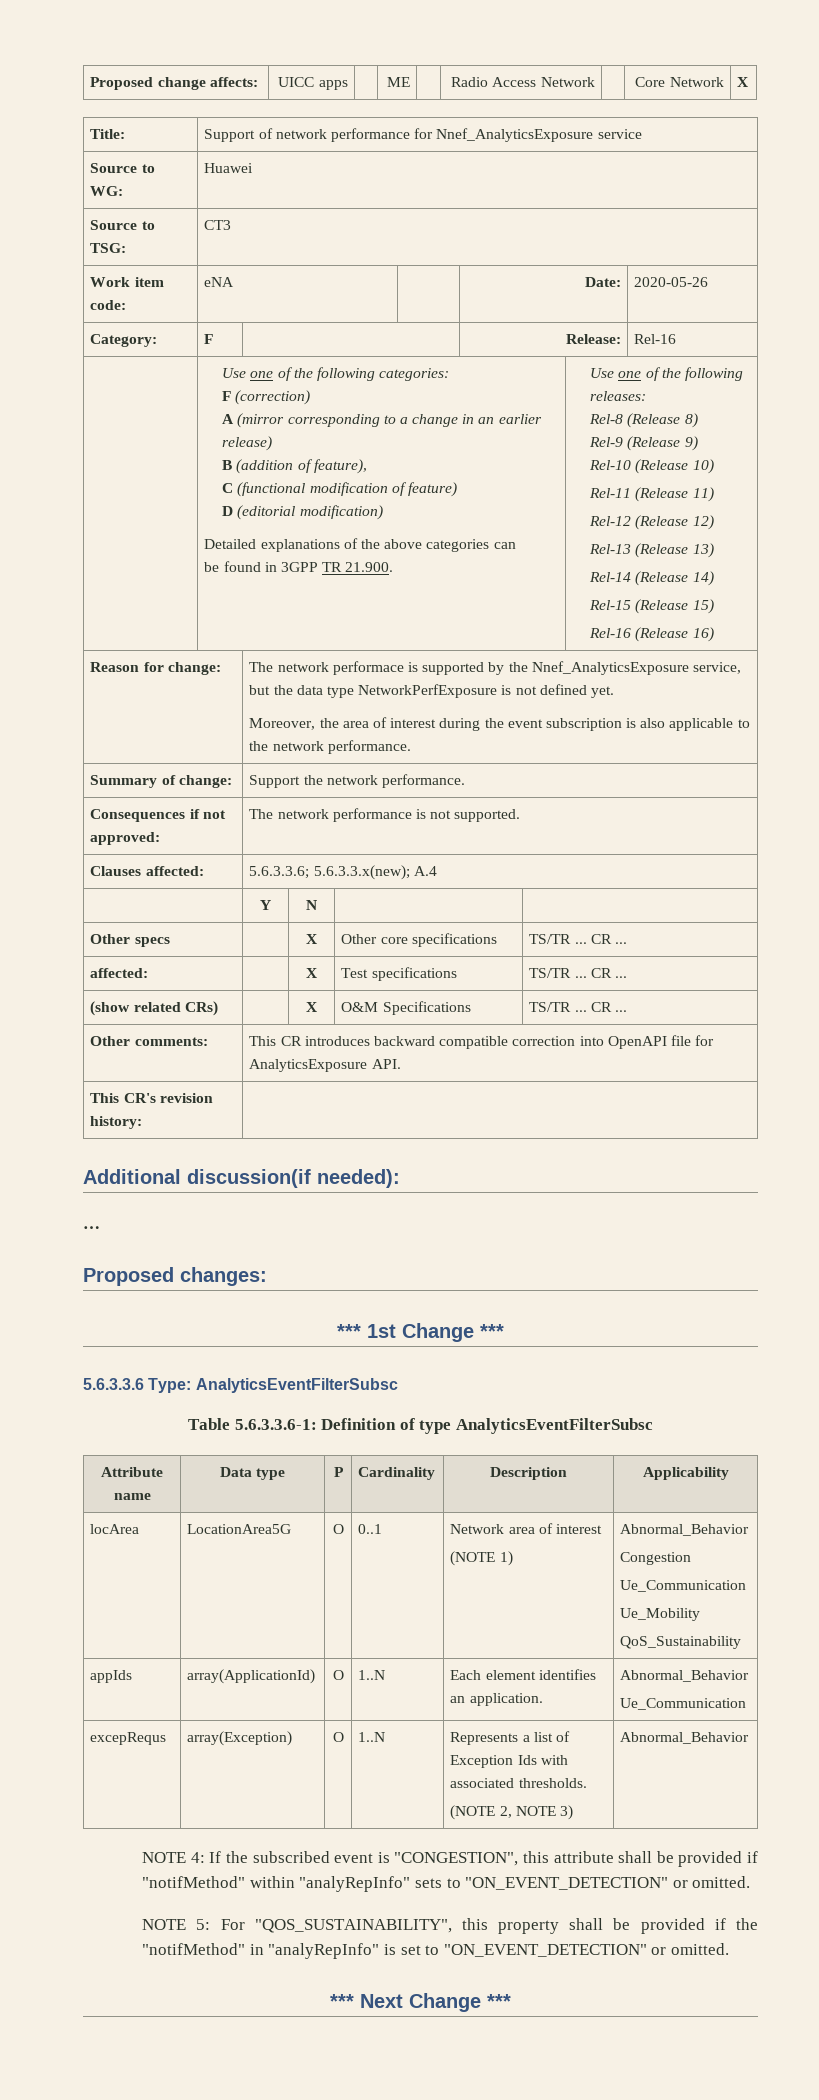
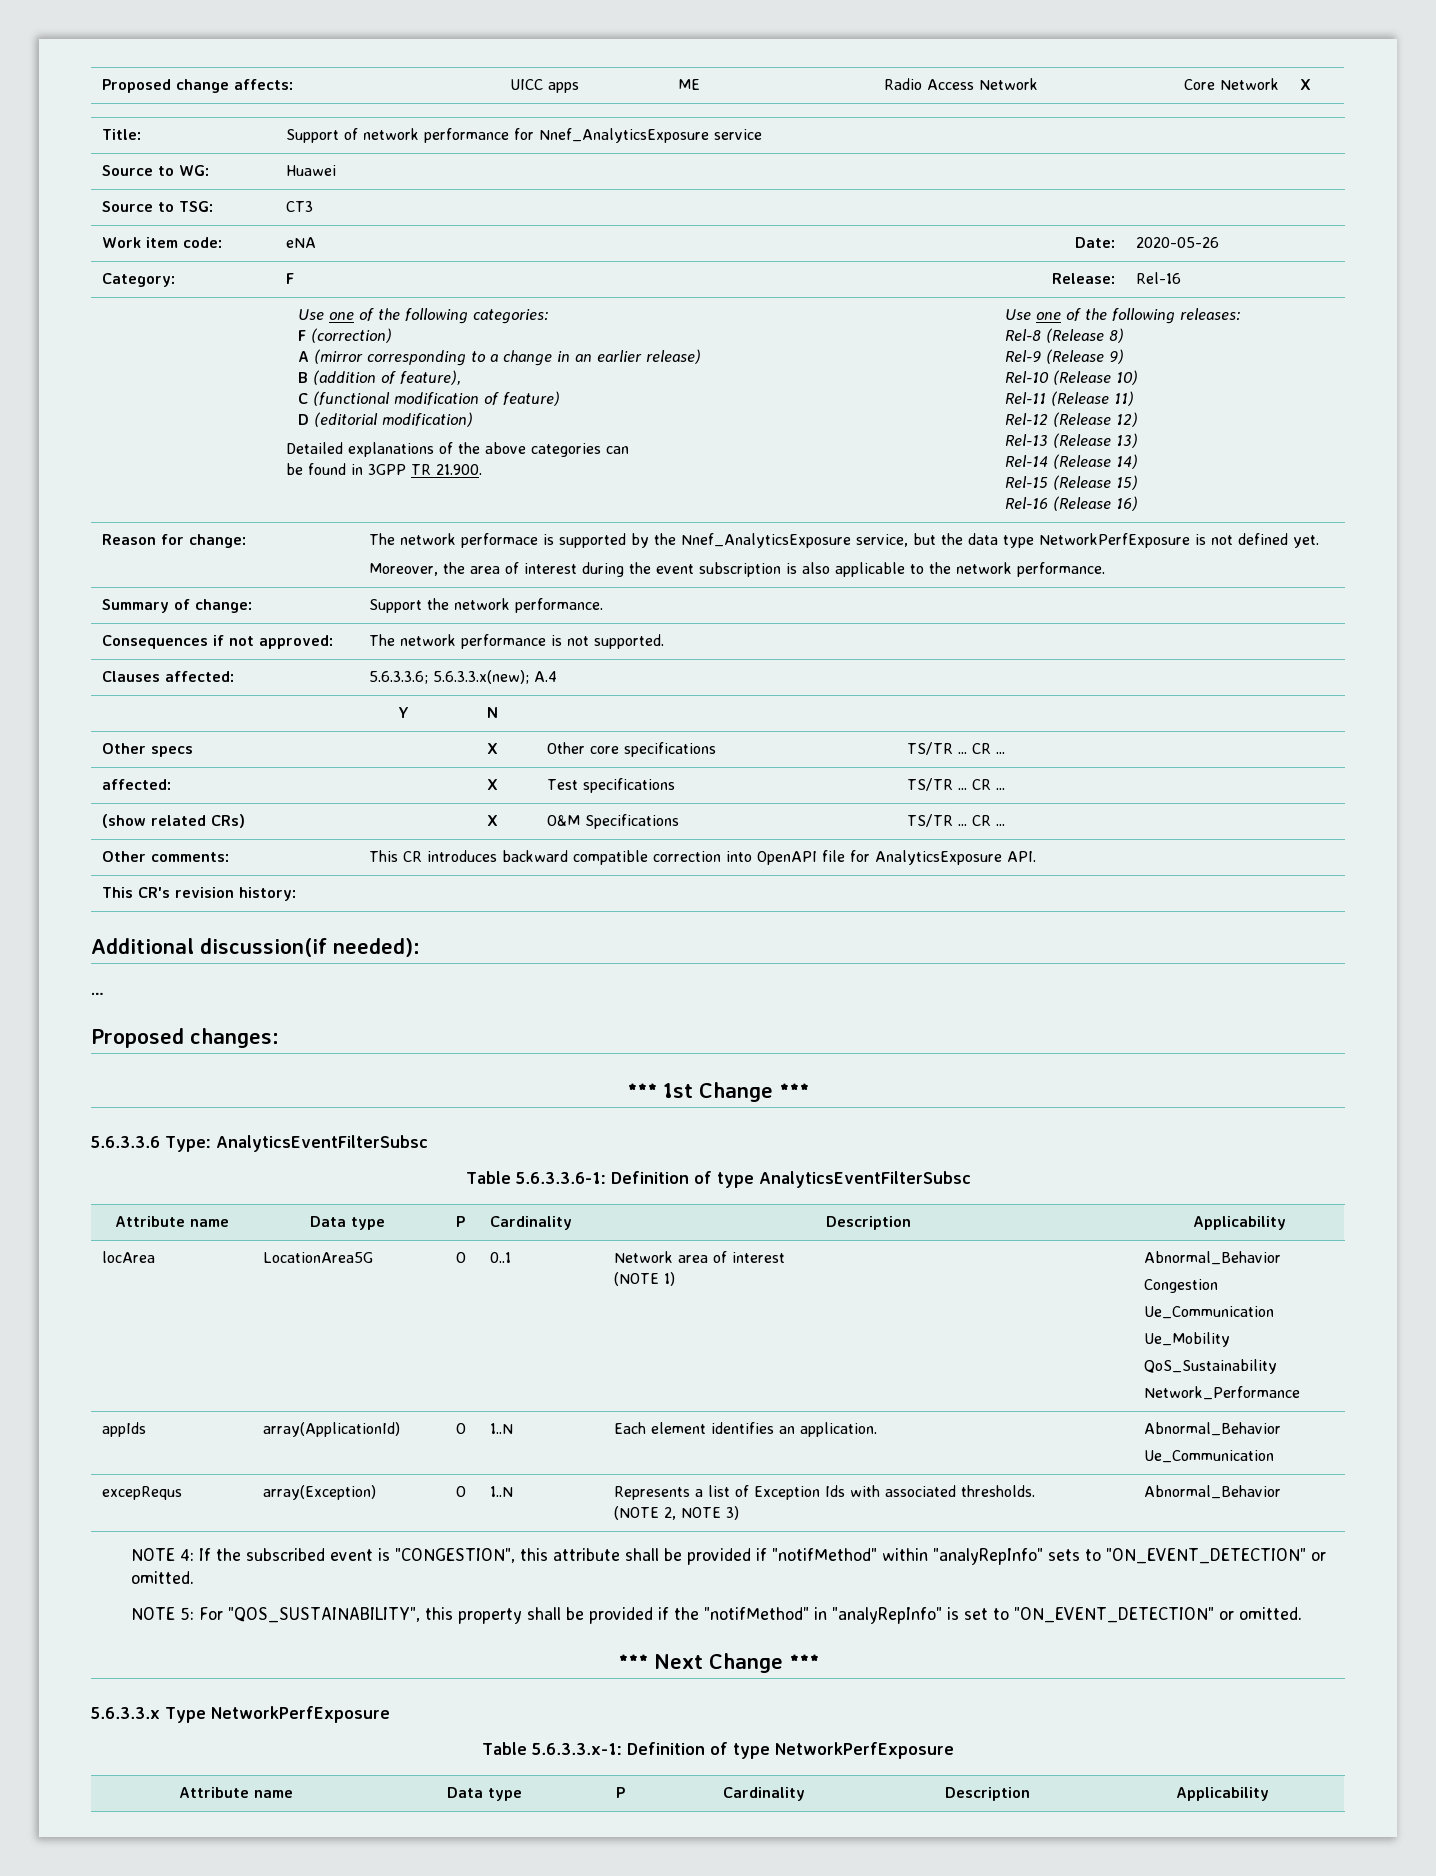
  locArea | LocationArea5G | O | 0..1 | Network area of interest
  (NOTE 1) | Abnormal_Behavior
  Congestion
  Ue_Communication
  Ue_Mobility
  QoS_Sustainability
+ Network_Performance
+ 5.6.3.3.x Type NetworkPerfExposure
+ Table 5.6.3.3.x-1: Definition of type NetworkPerfExposure
+ Attribute name | Data type | P | Cardinality | Description | Applicability

